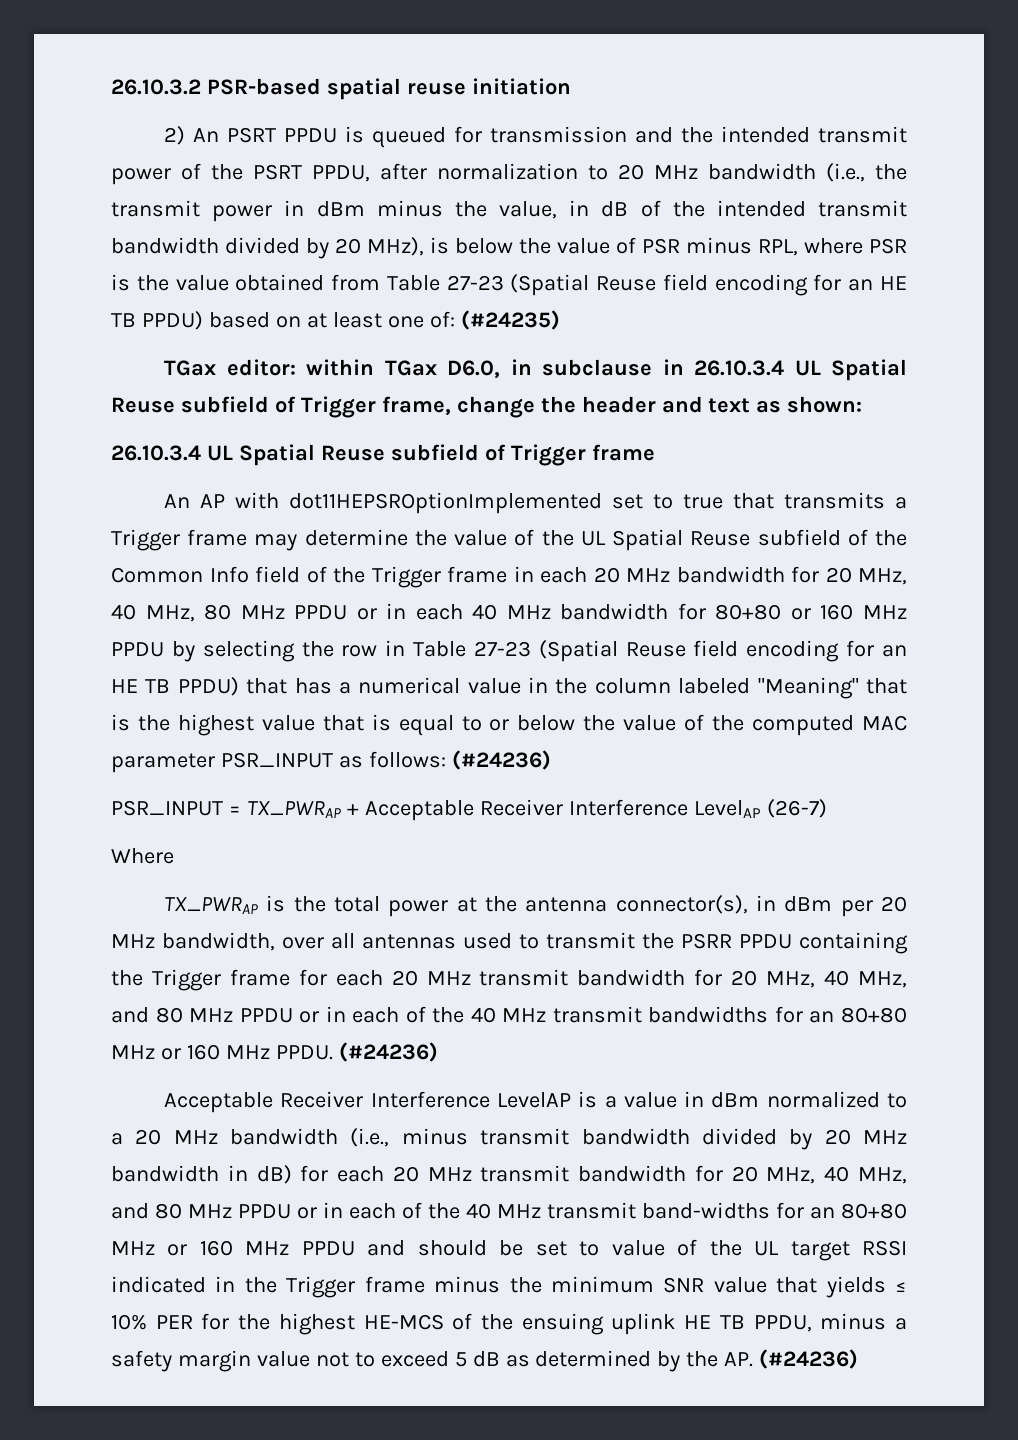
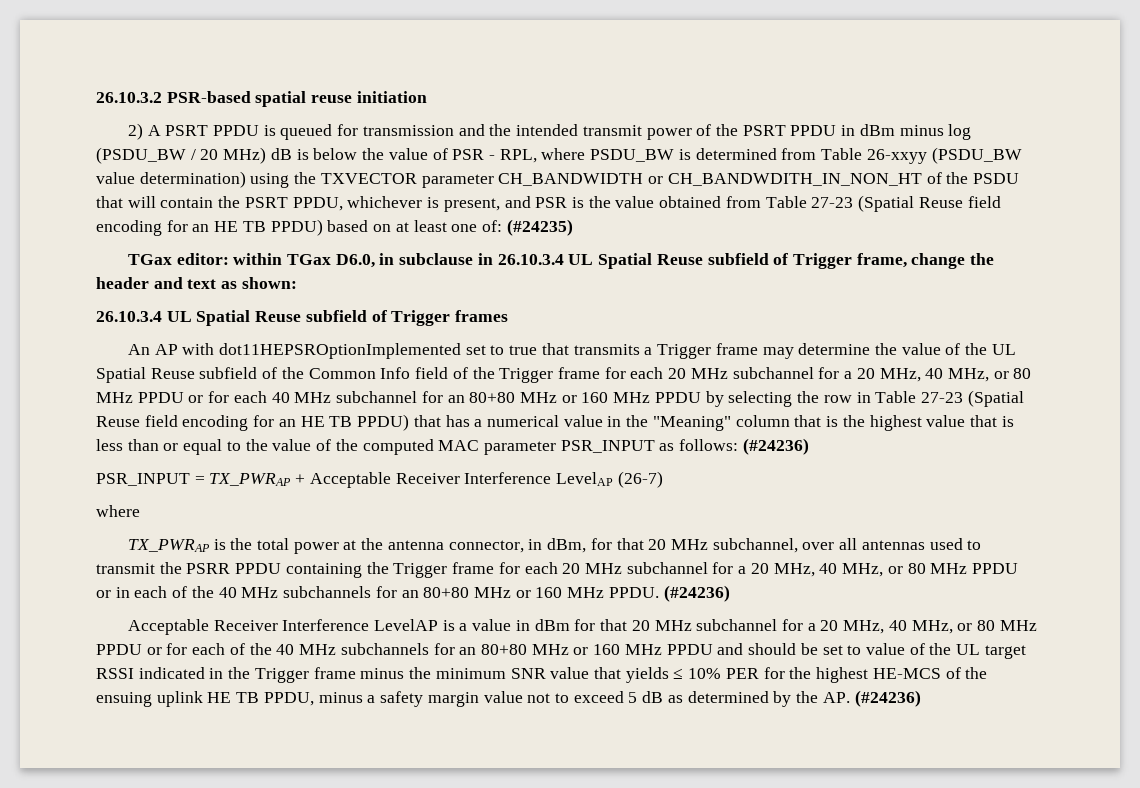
- 2) An PSRT PPDU is queued for transmission and the intended transmit power of the PSRT PPDU, after normalization to 20 MHz bandwidth (i.e., the transmit power in dBm minus the value, in dB of the intended transmit bandwidth divided by 20 MHz), is below the value of PSR minus RPL, where PSR is the value obtained from Table 27-23 (Spatial Reuse field encoding for an HE TB PPDU) based on at least one of: (#24235)
+ 2) A PSRT PPDU is queued for transmission and the intended transmit power of the PSRT PPDU in dBm minus log (PSDU_BW / 20 MHz) dB is below the value of PSR - RPL, where PSDU_BW is determined from Table 26-xxyy (PSDU_BW value determination) using the TXVECTOR parameter CH_BANDWIDTH or CH_BANDWDITH_IN_NON_HT of the PSDU that will contain the PSRT PPDU, whichever is present, and PSR is the value obtained from Table 27-23 (Spatial Reuse field encoding for an HE TB PPDU) based on at least one of: (#24235)
- 26.10.3.4 UL Spatial Reuse subfield of Trigger frame
+ 26.10.3.4 UL Spatial Reuse subfield of Trigger frames
- An AP with dot11HEPSROptionImplemented set to true that transmits a Trigger frame may determine the value of the UL Spatial Reuse subfield of the Common Info field of the Trigger frame in each 20 MHz bandwidth for 20 MHz, 40 MHz, 80 MHz PPDU or in each 40 MHz bandwidth for 80+80 or 160 MHz PPDU by selecting the row in Table 27-23 (Spatial Reuse field encoding for an HE TB PPDU) that has a numerical value in the column labeled "Meaning" that is the highest value that is equal to or below the value of the computed MAC parameter PSR_INPUT as follows:
+ An AP with dot11HEPSROptionImplemented set to true that transmits a Trigger frame may determine the value of the UL Spatial Reuse subfield of the Common Info field of the Trigger frame for each 20 MHz subchannel for a 20 MHz, 40 MHz, or 80 MHz PPDU or for each 40 MHz subchannel for an 80+80 MHz or 160 MHz PPDU by selecting the row in Table 27-23 (Spatial Reuse field encoding for an HE TB PPDU) that has a numerical value in the "Meaning" column that is the highest value that is less than or equal to the value of the computed MAC parameter PSR_INPUT as follows:
  PSR_INPUT = TX_PWRAP + Acceptable Receiver Interference LevelAP (26-7)
- Where
+ where
- TX_PWRAP is the total power at the antenna connector(s), in dBm per 20 MHz bandwidth, over all antennas used to transmit the PSRR PPDU containing the Trigger frame for each 20 MHz transmit bandwidth for 20 MHz, 40 MHz, and 80 MHz PPDU or in each of the 40 MHz transmit bandwidths for an 80+80 MHz or 160 MHz PPDU.
+ TX_PWRAP is the total power at the antenna connector, in dBm, for that 20 MHz subchannel, over all antennas used to transmit the PSRR PPDU containing the Trigger frame for each 20 MHz subchannel for a 20 MHz, 40 MHz, or 80 MHz PPDU or in each of the 40 MHz subchannels for an 80+80 MHz or 160 MHz PPDU.
- Acceptable Receiver Interference LevelAP is a value in dBm normalized to a 20 MHz bandwidth (i.e., minus transmit bandwidth divided by 20 MHz bandwidth in dB) for each 20 MHz transmit bandwidth for 20 MHz, 40 MHz, and 80 MHz PPDU or in each of the 40 MHz transmit band-widths for an 80+80 MHz or 160 MHz PPDU and should be set to value of the UL target RSSI indicated in the Trigger frame minus the minimum SNR value that yields ≤ 10% PER for the highest HE-MCS of the ensuing uplink HE TB PPDU, minus a safety margin value not to exceed 5 dB as determined by the AP. (#24236)
+ Acceptable Receiver Interference LevelAP is a value in dBm for that 20 MHz subchannel for a 20 MHz, 40 MHz, or 80 MHz PPDU or for each of the 40 MHz subchannels for an 80+80 MHz or 160 MHz PPDU and should be set to value of the UL target RSSI indicated in the Trigger frame minus the minimum SNR value that yields ≤ 10% PER for the highest HE-MCS of the ensuing uplink HE TB PPDU, minus a safety margin value not to exceed 5 dB as determined by the AP. (#24236)

